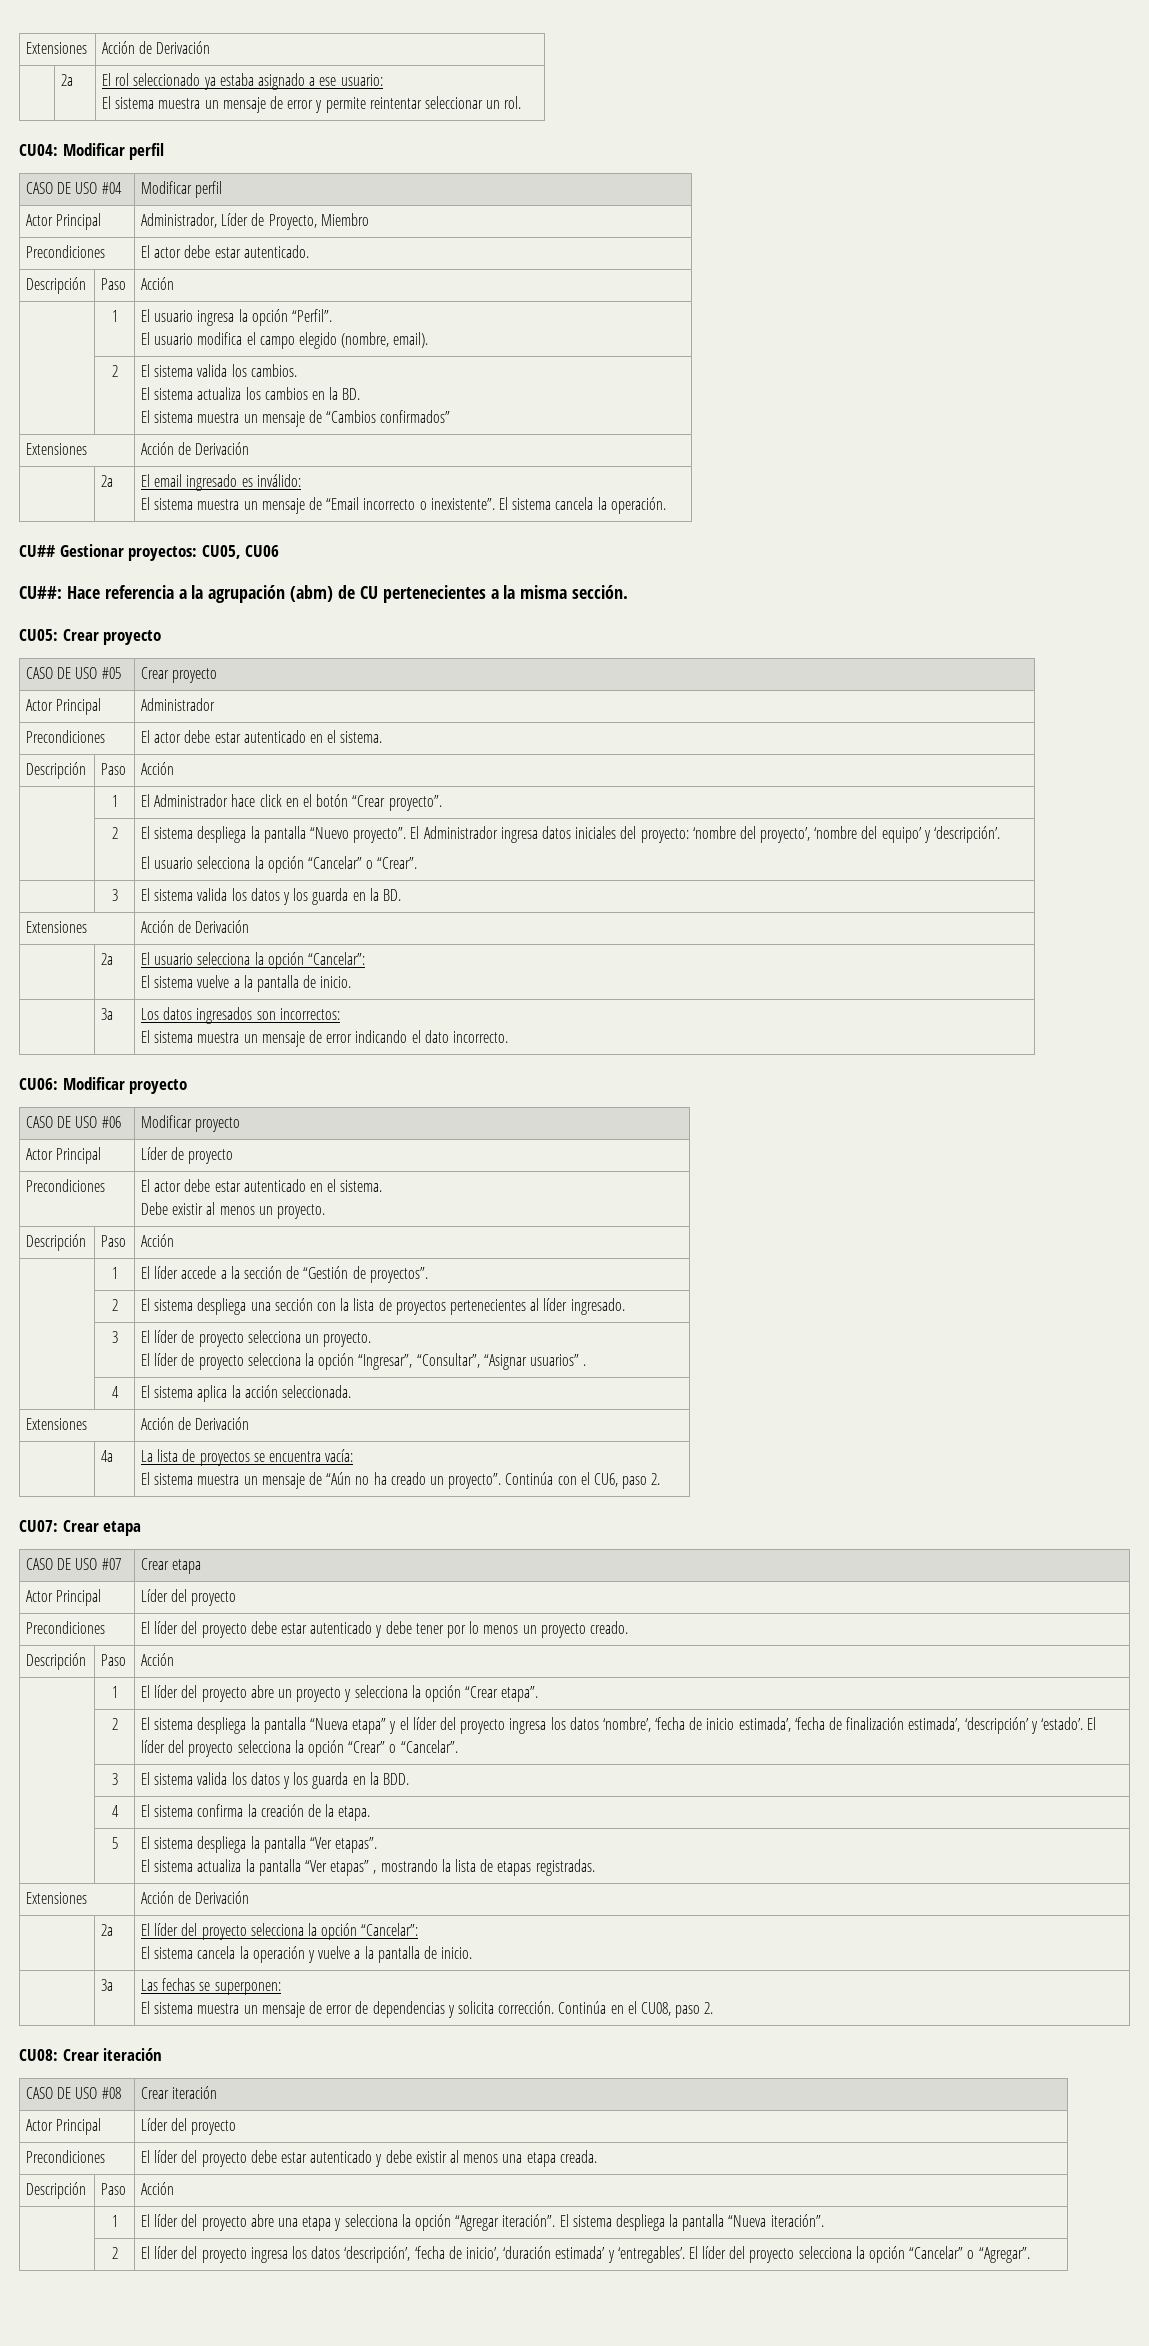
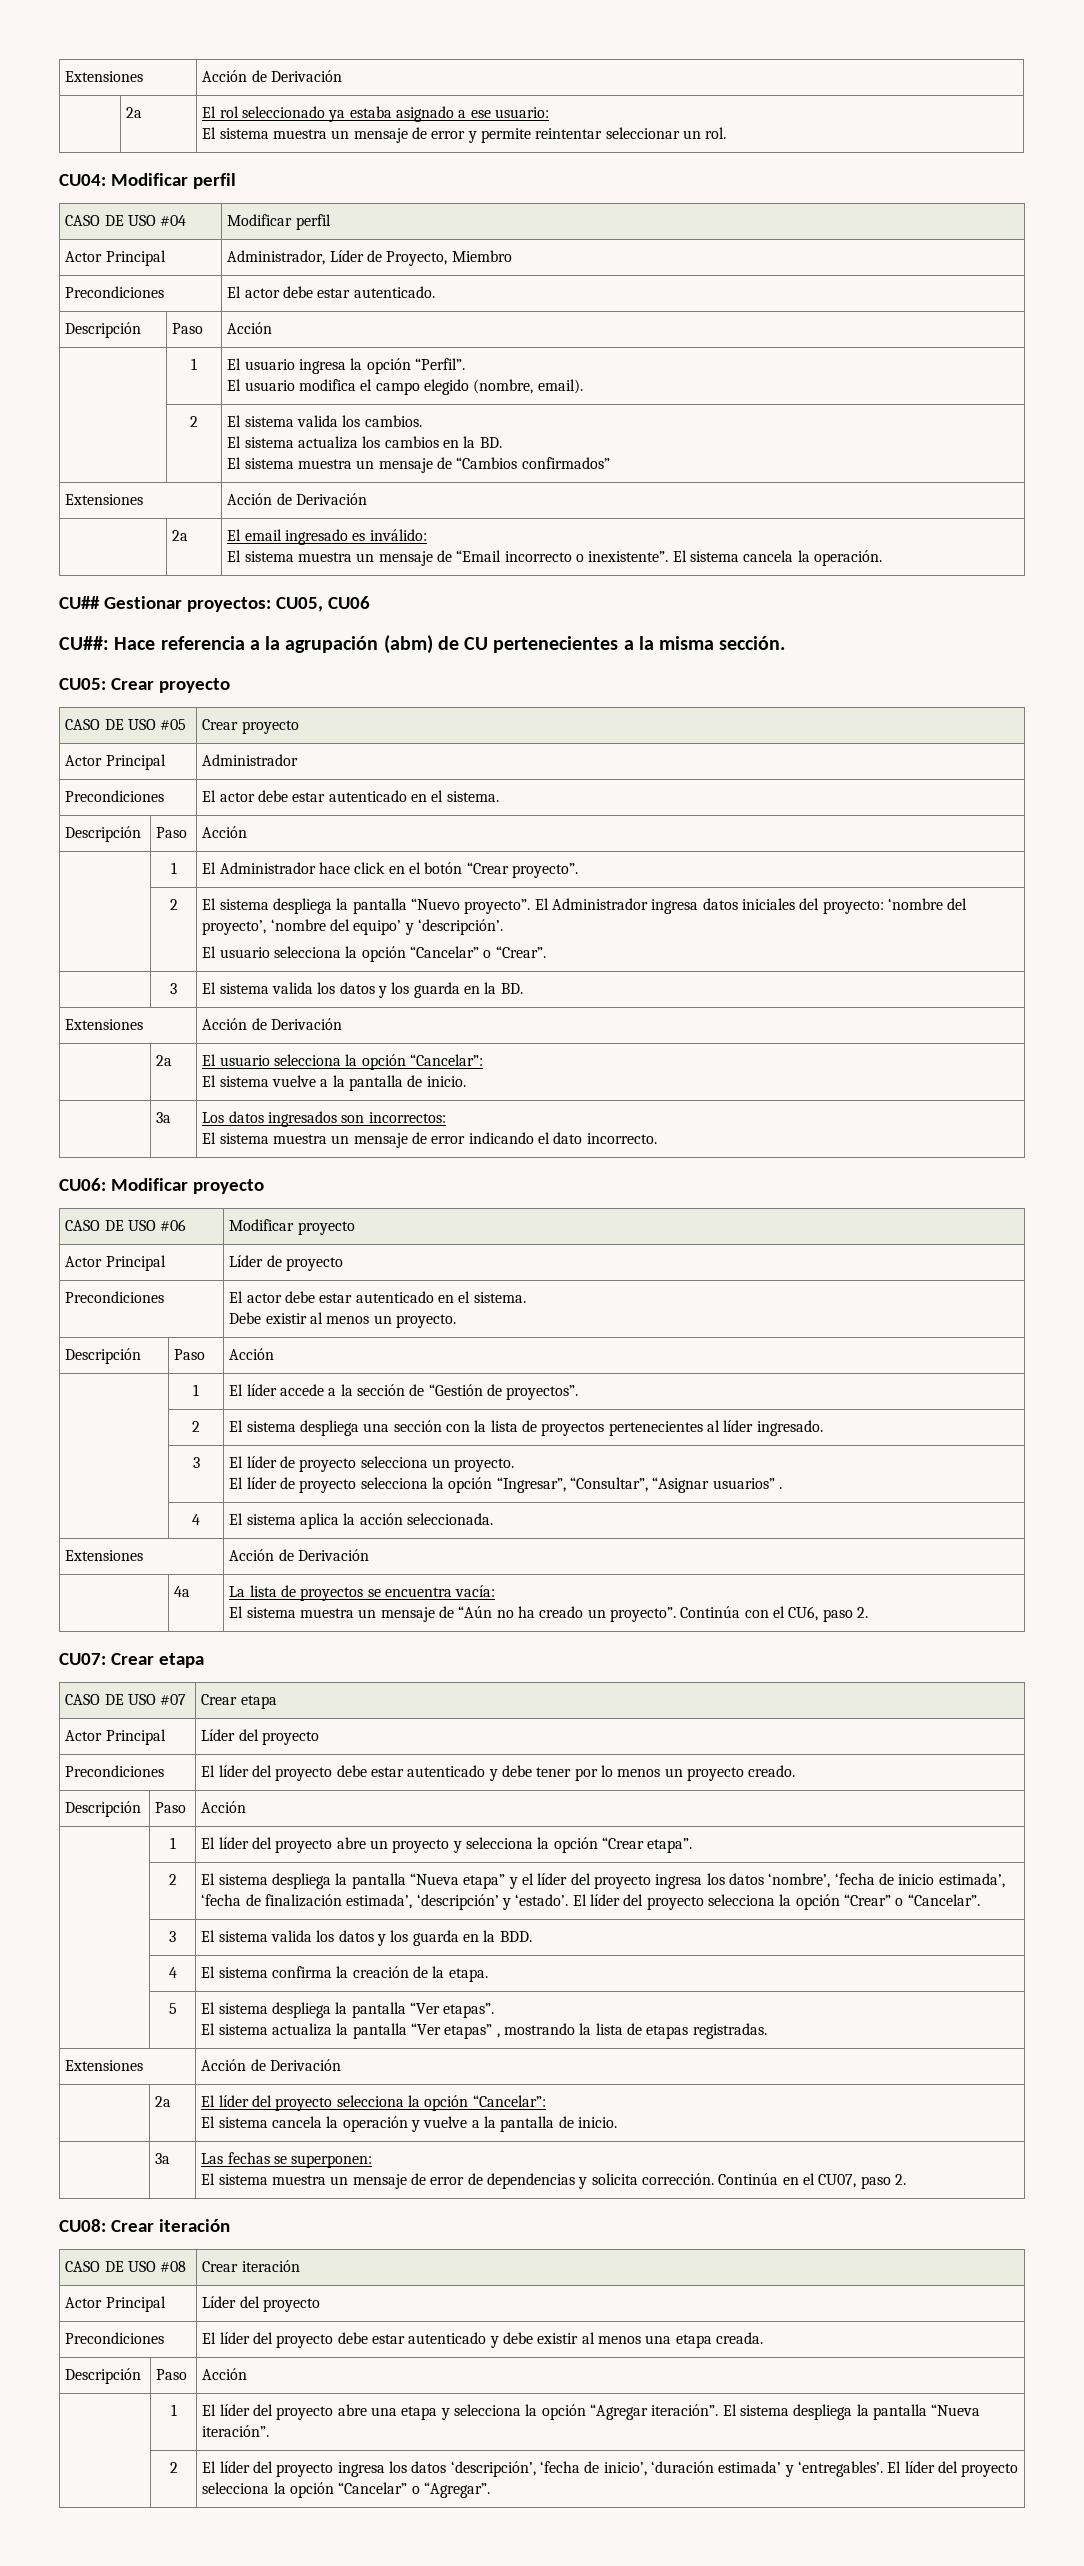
  | 3a | Las fechas se superponen:
- El sistema muestra un mensaje de error de dependencias y solicita corrección. Continúa en el CU08, paso 2.
+ El sistema muestra un mensaje de error de dependencias y solicita corrección. Continúa en el CU07, paso 2.

